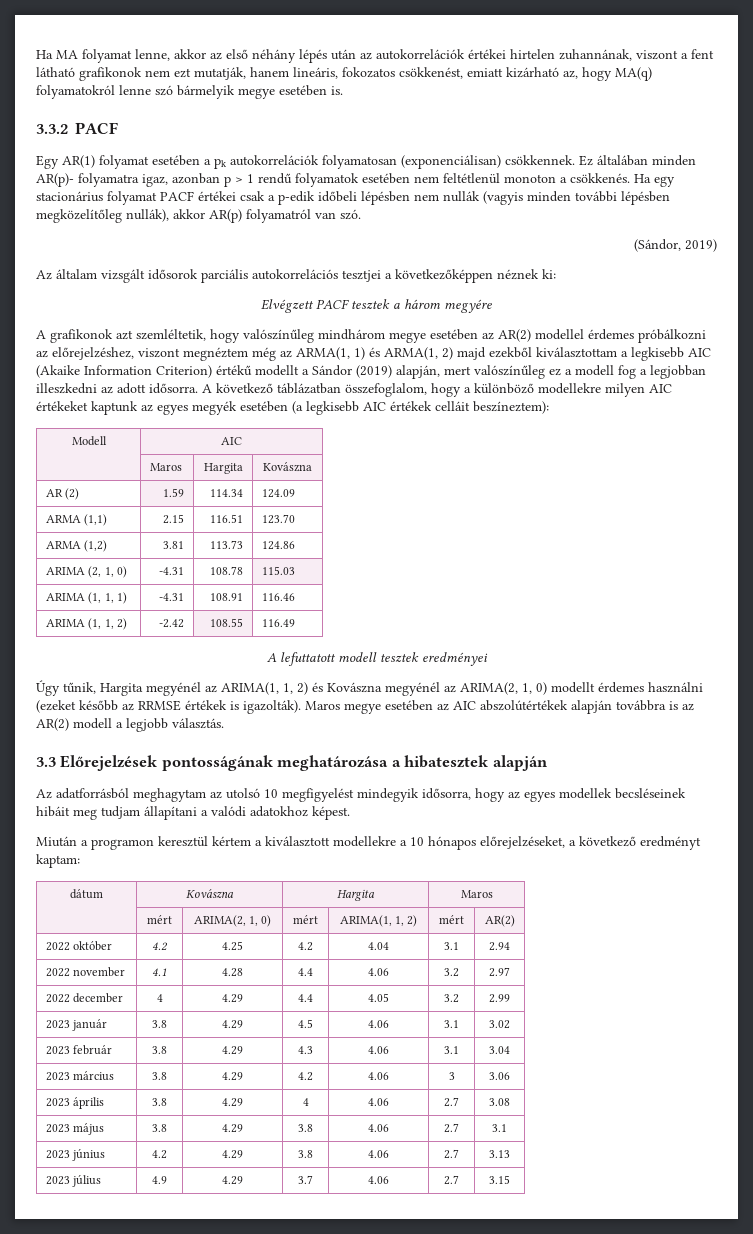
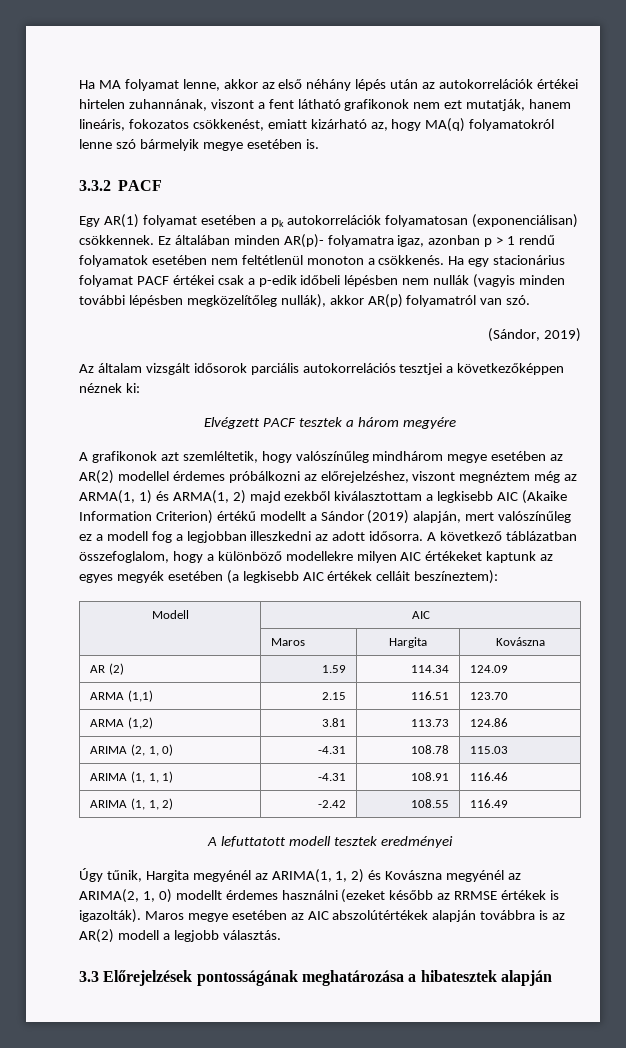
- Az adatforrásból meghagytam az utolsó 10 megfigyelést mindegyik idősorra, hogy az egyes modellek becsléseinek hibáit meg tudjam állapítani a valódi adatokhoz képest.
- Miután a programon keresztül kértem a kiválasztott modellekre a 10 hónapos előrejelzéseket, a következő eredményt kaptam:
- dátum | Kovászna | Hargita | Maros
- | mért | ARIMA(2, 1, 0) | mért | ARIMA(1, 1, 2) | mért | AR(2)
- 2022 október | 4.2 | 4.25 | 4.2 | 4.04 | 3.1 | 2.94
- 2022 november | 4.1 | 4.28 | 4.4 | 4.06 | 3.2 | 2.97
- 2022 december | 4 | 4.29 | 4.4 | 4.05 | 3.2 | 2.99
- 2023 január | 3.8 | 4.29 | 4.5 | 4.06 | 3.1 | 3.02
- 2023 február | 3.8 | 4.29 | 4.3 | 4.06 | 3.1 | 3.04
- 2023 március | 3.8 | 4.29 | 4.2 | 4.06 | 3 | 3.06
- 2023 április | 3.8 | 4.29 | 4 | 4.06 | 2.7 | 3.08
- 2023 május | 3.8 | 4.29 | 3.8 | 4.06 | 2.7 | 3.1
- 2023 június | 4.2 | 4.29 | 3.8 | 4.06 | 2.7 | 3.13
- 2023 július | 4.9 | 4.29 | 3.7 | 4.06 | 2.7 | 3.15

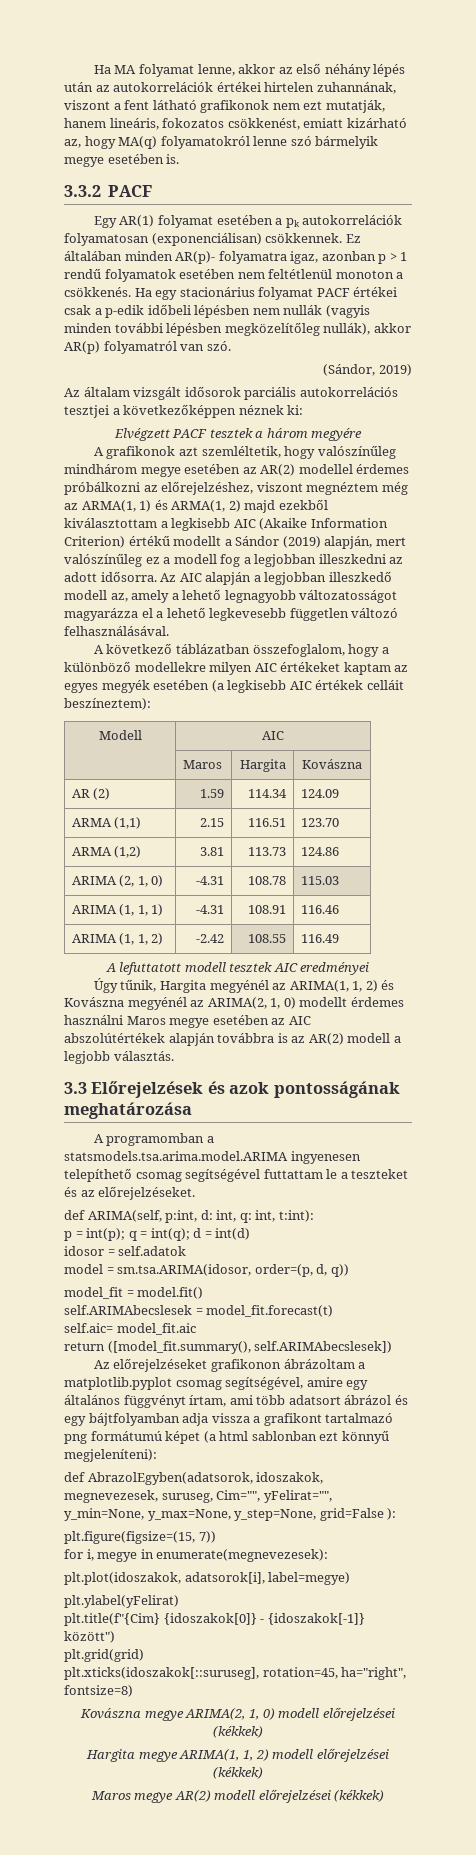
- A grafikonok azt szemléltetik, hogy valószínűleg mindhárom megye esetében az AR(2) modellel érdemes próbálkozni az előrejelzéshez, viszont megnéztem még az ARMA(1, 1) és ARMA(1, 2) majd ezekből kiválasztottam a legkisebb AIC (Akaike Information Criterion) értékű modellt a Sándor (2019) alapján, mert valószínűleg ez a modell fog a legjobban illeszkedni az adott idősorra. A következő táblázatban összefoglalom, hogy a különböző modellekre milyen AIC értékeket kaptunk az egyes megyék esetében (a legkisebb AIC értékek celláit beszíneztem):
+ A grafikonok azt szemléltetik, hogy valószínűleg mindhárom megye esetében az AR(2) modellel érdemes próbálkozni az előrejelzéshez, viszont megnéztem még az ARMA(1, 1) és ARMA(1, 2) majd ezekből kiválasztottam a legkisebb AIC (Akaike Information Criterion) értékű modellt a Sándor (2019) alapján, mert valószínűleg ez a modell fog a legjobban illeszkedni az adott idősorra. Az AIC alapján a legjobban illeszkedő modell az, amely a lehető legnagyobb változatosságot magyarázza el a lehető legkevesebb független változó felhasználásával.
+ A következő táblázatban összefoglalom, hogy a különböző modellekre milyen AIC értékeket kaptam az egyes megyék esetében (a legkisebb AIC értékek celláit beszíneztem):
- A lefuttatott modell tesztek eredményei
+ A lefuttatott modell tesztek AIC eredményei
- Úgy tűnik, Hargita megyénél az ARIMA(1, 1, 2) és Kovászna megyénél az ARIMA(2, 1, 0) modellt érdemes használni (ezeket később az RRMSE értékek is igazolták). Maros megye esetében az AIC abszolútértékek alapján továbbra is az AR(2) modell a legjobb választás.
+ Úgy tűnik, Hargita megyénél az ARIMA(1, 1, 2) és Kovászna megyénél az ARIMA(2, 1, 0) modellt érdemes használni Maros megye esetében az AIC abszolútértékek alapján továbbra is az AR(2) modell a legjobb választás.
- 3.3 Előrejelzések pontosságának meghatározása a hibatesztek alapján
+ 3.3 Előrejelzések és azok pontosságának meghatározása
+ A programomban a statsmodels.tsa.arima.model.ARIMA ingyenesen telepíthető csomag segítségével futtattam le a teszteket és az előrejelzéseket.
+ def ARIMA(self, p:int, d: int, q: int, t:int):
+ p = int(p); q = int(q); d = int(d)
+ idosor = self.adatok
+ model = sm.tsa.ARIMA(idosor, order=(p, d, q))
+ model_fit = model.fit()
+ self.ARIMAbecslesek = model_fit.forecast(t)
+ self.aic= model_fit.aic
+ return ([model_fit.summary(), self.ARIMAbecslesek])
+ Az előrejelzéseket grafikonon ábrázoltam a matplotlib.pyplot csomag segítségével, amire egy általános függvényt írtam, ami több adatsort ábrázol és egy bájtfolyamban adja vissza a grafikont tartalmazó png formátumú képet (a html sablonban ezt könnyű megjeleníteni):
+ def AbrazolEgyben(adatsorok, idoszakok, megnevezesek, suruseg, Cim="", yFelirat="", y_min=None, y_max=None, y_step=None, grid=False ):
+ plt.figure(figsize=(15, 7))
+ for i, megye in enumerate(megnevezesek):
+ plt.plot(idoszakok, adatsorok[i], label=megye)
+ plt.ylabel(yFelirat)
+ plt.title(f"{Cim} {idoszakok[0]} - {idoszakok[-1]} között")
+ plt.grid(grid)
+ plt.xticks(idoszakok[::suruseg], rotation=45, ha="right", fontsize=8)
+ Kovászna megye ARIMA(2, 1, 0) modell előrejelzései (kékkek)
+ Hargita megye ARIMA(1, 1, 2) modell előrejelzései (kékkek)
+ Maros megye AR(2) modell előrejelzései (kékkek)

